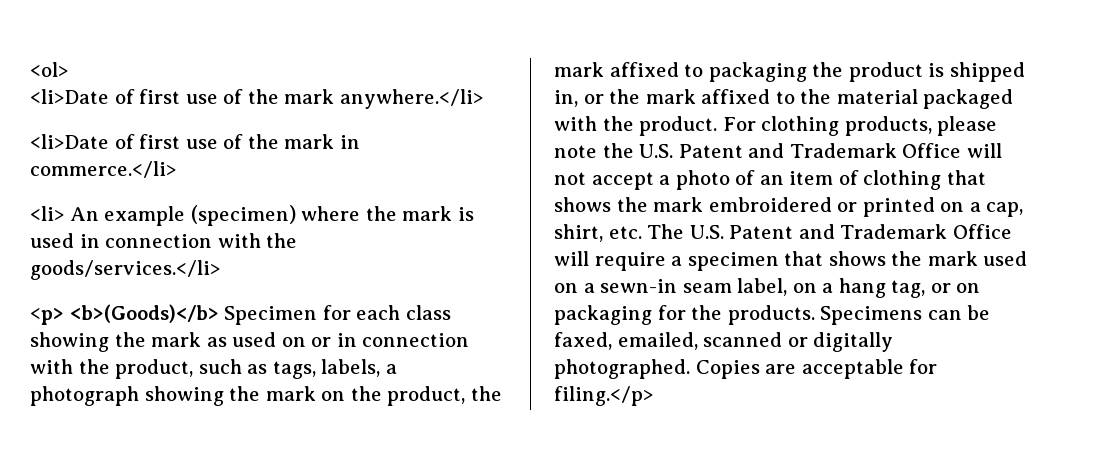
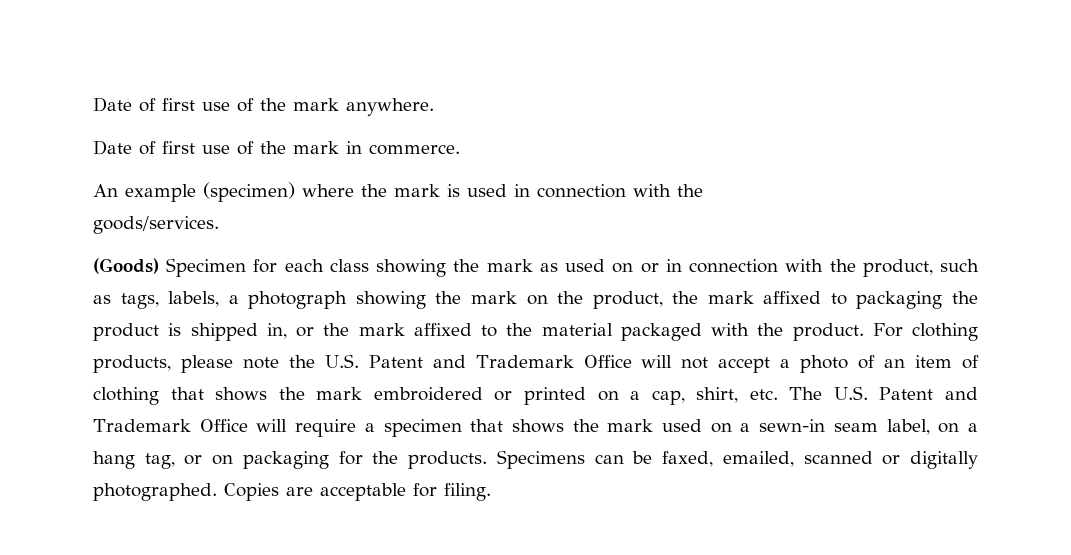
- <ol>
- <li>Date of first use of the mark anywhere.</li>
- <li>Date of first use of the mark in commerce.</li>
- <li> An example (specimen) where the mark is used in connection with the
+ Date of first use of the mark anywhere.
+ Date of first use of the mark in commerce.
+ An example (specimen) where the mark is used in connection with the
- goods/services.</li>
- <p> <b>(Goods)</b> Specimen for each class showing the mark as used on or in connection with the product, such as tags, labels, a photograph showing the mark on the product, the mark affixed to packaging the product is shipped in, or the mark affixed to the material packaged with the product.
+ goods/services.
+ (Goods) Specimen for each class showing the mark as used on or in connection with the product, such as tags, labels, a photograph showing the mark on the product, the mark affixed to packaging the product is shipped in, or the mark affixed to the material packaged with the product.
- Copies are acceptable for filing.</p>
+ Copies are acceptable for filing.

